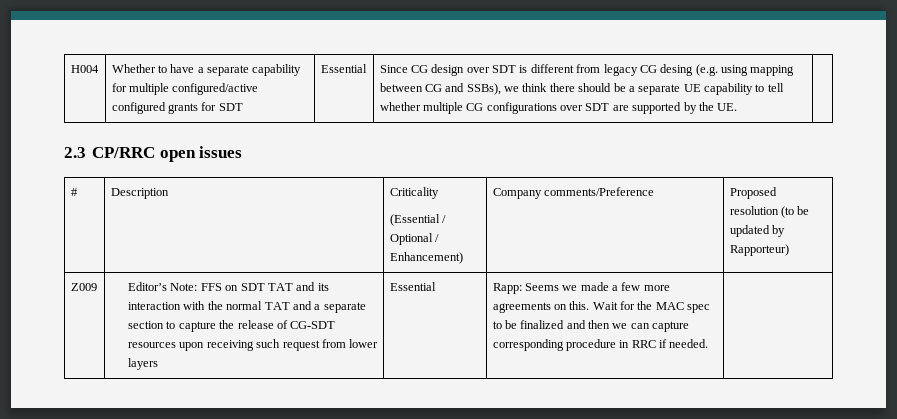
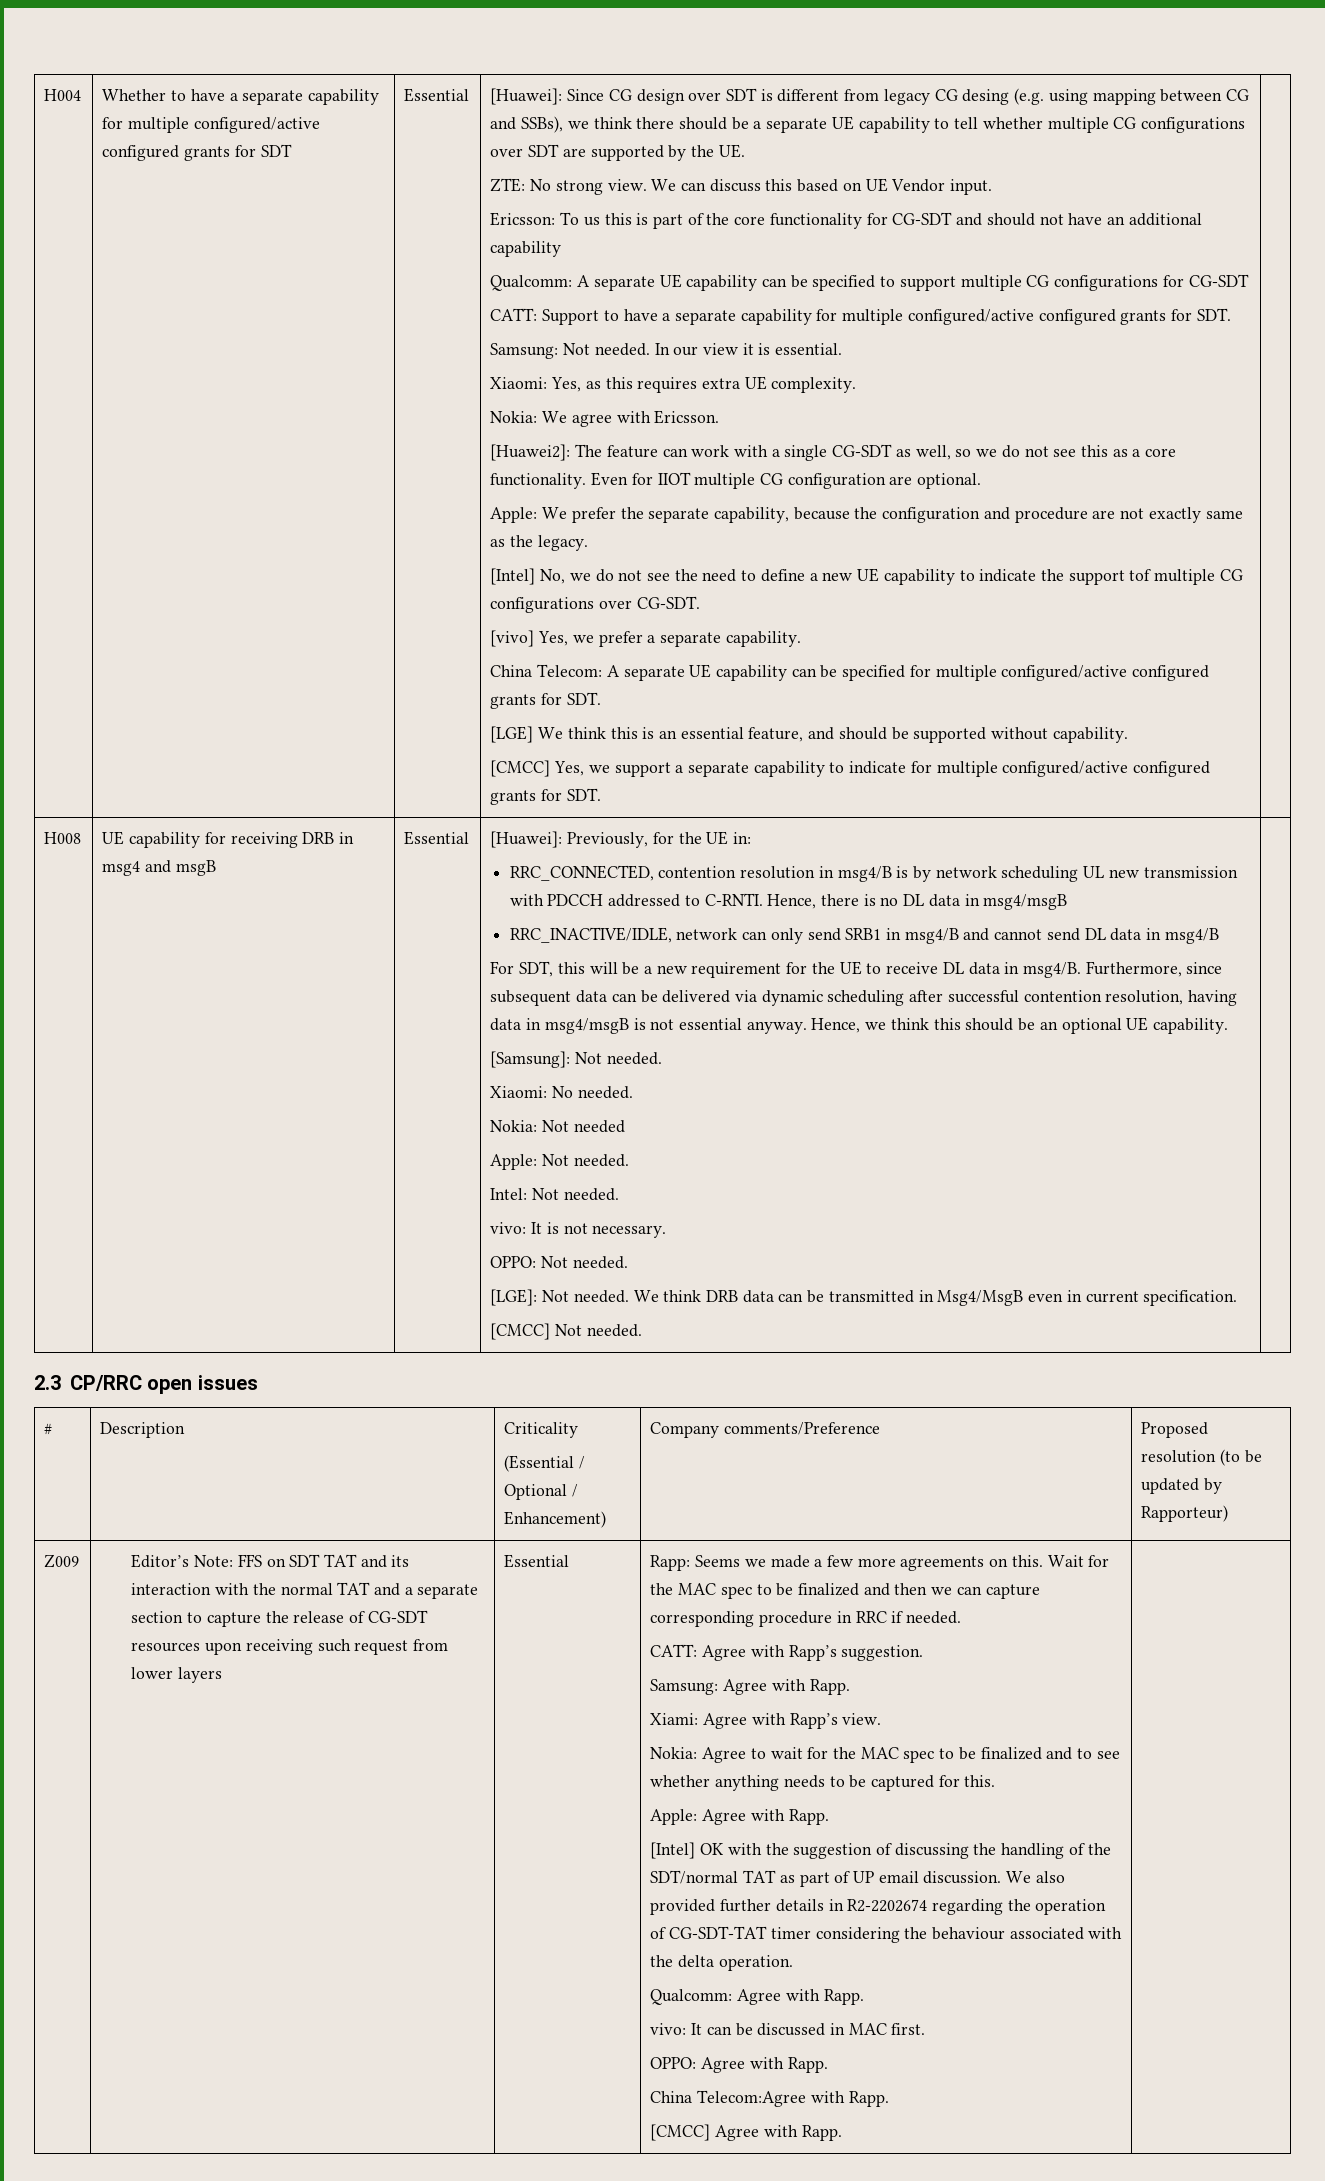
- Since CG design over SDT is different from legacy CG desing (e.g. using mapping between CG and SSBs), we think there should be a separate UE capability to tell whether multiple CG configurations over SDT are supported by the UE.
+ [Huawei]: Since CG design over SDT is different from legacy CG desing (e.g. using mapping between CG and SSBs), we think there should be a separate UE capability to tell whether multiple CG configurations over SDT are supported by the UE.
+ ZTE: No strong view. We can discuss this based on UE Vendor input.
+ Ericsson: To us this is part of the core functionality for CG-SDT and should not have an additional capability
+ Qualcomm: A separate UE capability can be specified to support multiple CG configurations for CG-SDT
+ CATT: Support to have a separate capability for multiple configured/active configured grants for SDT.
+ Samsung: Not needed. In our view it is essential.
+ Xiaomi: Yes, as this requires extra UE complexity.
+ Nokia: We agree with Ericsson.
+ [Huawei2]: The feature can work with a single CG-SDT as well, so we do not see this as a core functionality. Even for IIOT multiple CG configuration are optional.
+ Apple: We prefer the separate capability, because the configuration and procedure are not exactly same as the legacy.
+ [Intel] No, we do not see the need to define a new UE capability to indicate the support tof multiple CG configurations over CG-SDT.
+ [vivo] Yes, we prefer a separate capability.
+ China Telecom: A separate UE capability can be specified for multiple configured/active configured grants for SDT.
+ [LGE] We think this is an essential feature, and should be supported without capability.
+ [CMCC] Yes, we support a separate capability to indicate for multiple configured/active configured grants for SDT. |
+ H008 | UE capability for receiving DRB in msg4 and msgB | Essential | [Huawei]: Previously, for the UE in:
+ RRC_CONNECTED, contention resolution in msg4/B is by network scheduling UL new transmission with PDCCH addressed to C-RNTI. Hence, there is no DL data in msg4/msgB
+ RRC_INACTIVE/IDLE, network can only send SRB1 in msg4/B and cannot send DL data in msg4/B
+ For SDT, this will be a new requirement for the UE to receive DL data in msg4/B. Furthermore, since subsequent data can be delivered via dynamic scheduling after successful contention resolution, having data in msg4/msgB is not essential anyway. Hence, we think this should be an optional UE capability.
+ [Samsung]: Not needed.
+ Xiaomi: No needed.
+ Nokia: Not needed
+ Apple: Not needed.
+ Intel: Not needed.
+ vivo: It is not necessary.
+ OPPO: Not needed.
+ [LGE]: Not needed. We think DRB data can be transmitted in Msg4/MsgB even in current specification.
+ [CMCC] Not needed.
+ CATT: Agree with Rapp’s suggestion.
+ Samsung: Agree with Rapp.
+ Xiami: Agree with Rapp’s view.
+ Nokia: Agree to wait for the MAC spec to be finalized and to see whether anything needs to be captured for this.
+ Apple: Agree with Rapp.
+ [Intel] OK with the suggestion of discussing the handling of the SDT/normal TAT as part of UP email discussion. We also provided further details in R2-2202674 regarding the operation of CG-SDT-TAT timer considering the behaviour associated with the delta operation.
+ Qualcomm: Agree with Rapp.
+ vivo: It can be discussed in MAC first.
+ OPPO: Agree with Rapp.
+ China Telecom:Agree with Rapp.
+ [CMCC] Agree with Rapp.

